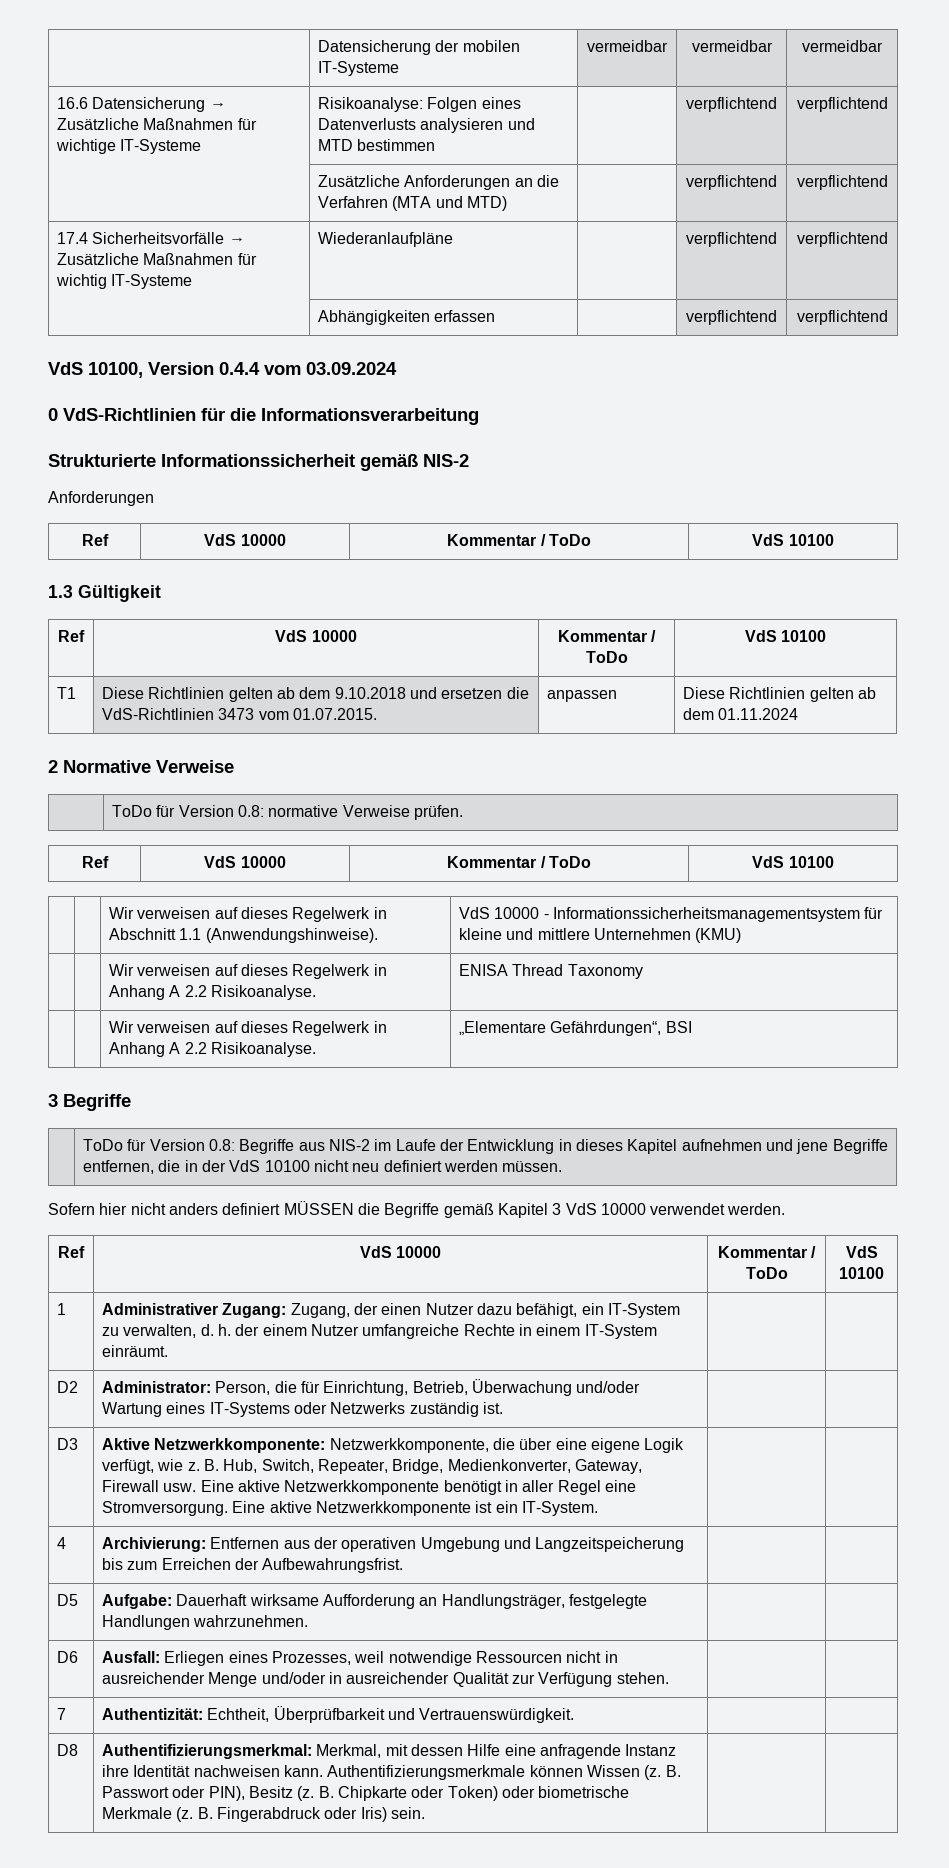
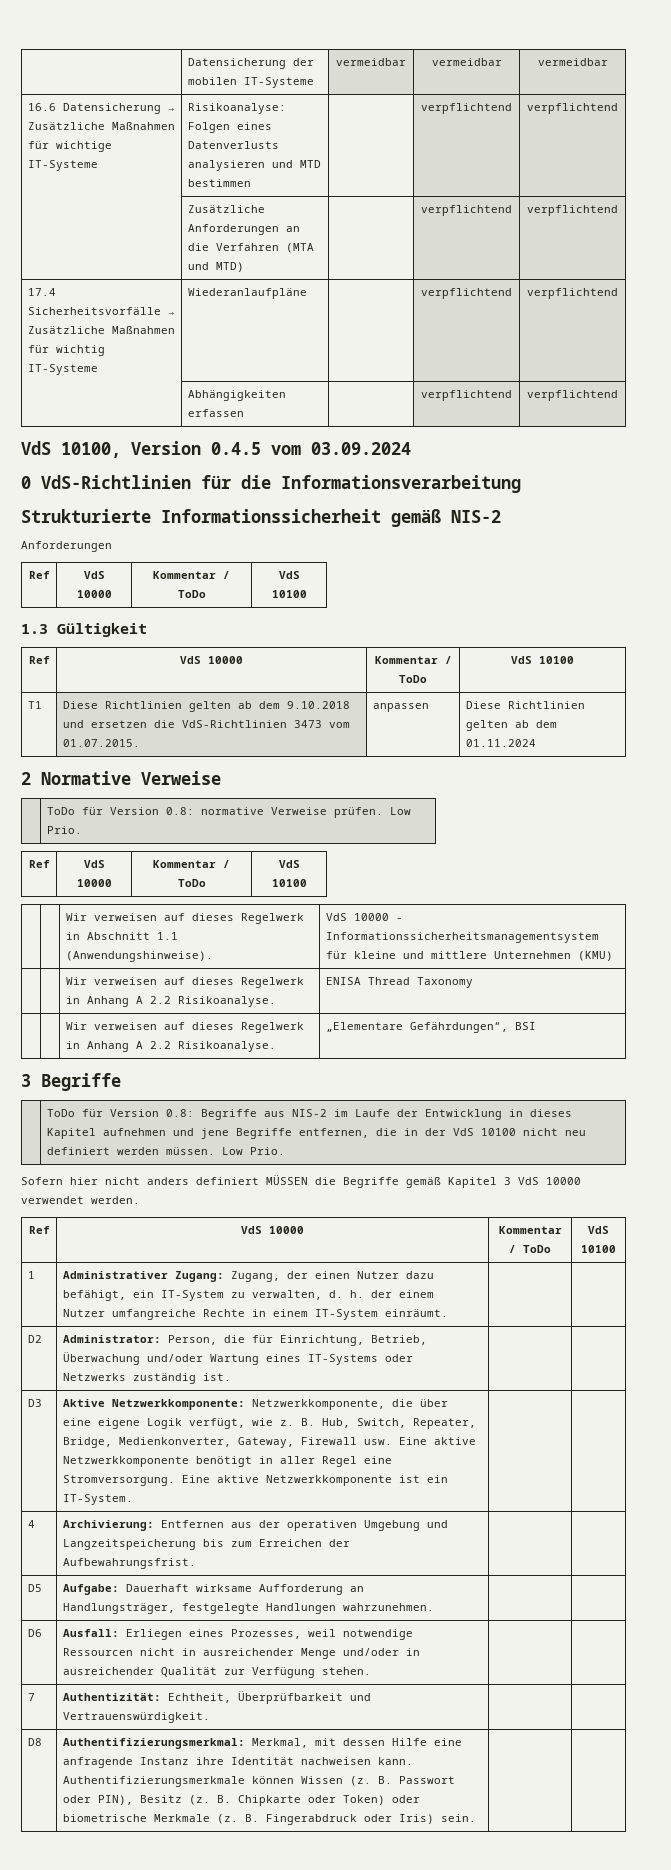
- VdS 10100, Version 0.4.4 vom 03.09.2024
+ VdS 10100, Version 0.4.5 vom 03.09.2024
- | ToDo für Version 0.8: normative Verweise prüfen.
+ | ToDo für Version 0.8: normative Verweise prüfen. Low Prio.
- | ToDo für Version 0.8: Begriffe aus NIS-2 im Laufe der Entwicklung in dieses Kapitel aufnehmen und jene Begriffe entfernen, die in der VdS 10100 nicht neu definiert werden müssen.
+ | ToDo für Version 0.8: Begriffe aus NIS-2 im Laufe der Entwicklung in dieses Kapitel aufnehmen und jene Begriffe entfernen, die in der VdS 10100 nicht neu definiert werden müssen. Low Prio.

